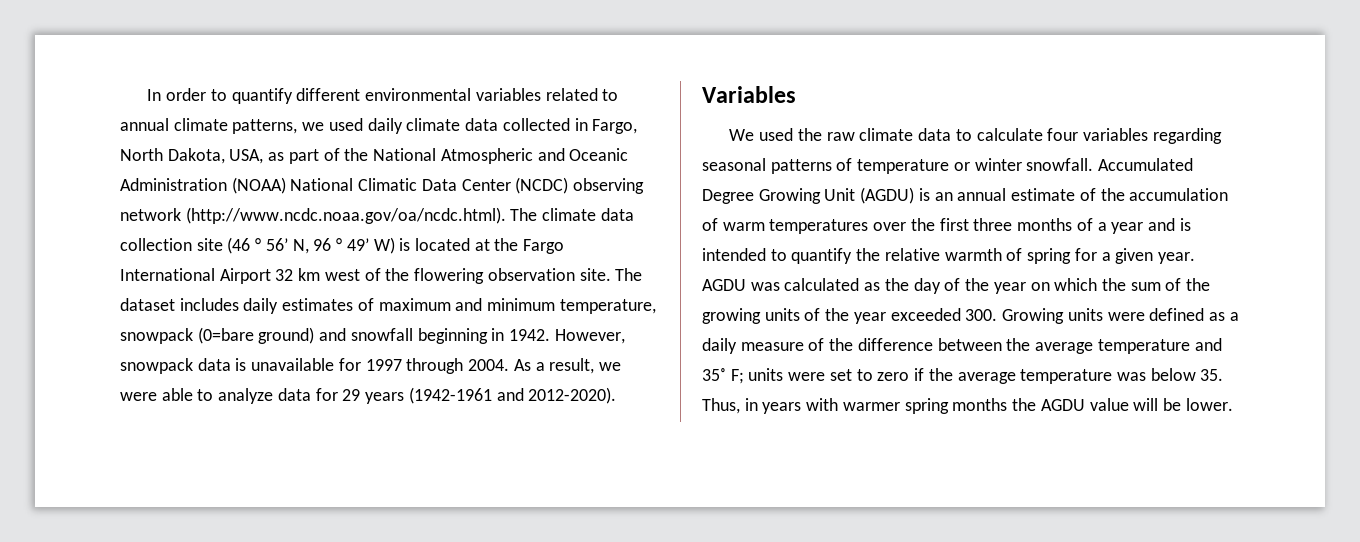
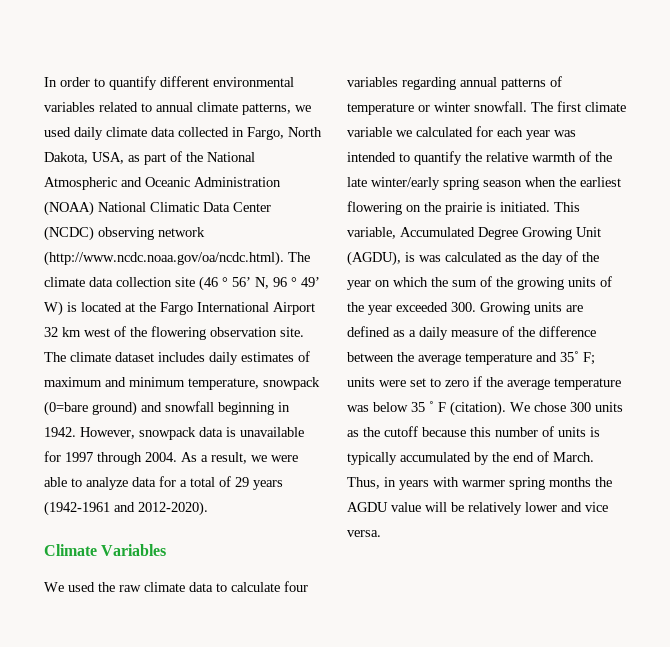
- The dataset includes daily estimates of maximum and minimum temperature, snowpack (0=bare ground) and snowfall beginning in 1942.
+ The climate dataset includes daily estimates of maximum and minimum temperature, snowpack (0=bare ground) and snowfall beginning in 1942.
- As a result, we were able to analyze data for 29 years (1942-1961 and 2012-2020).
+ As a result, we were able to analyze data for a total of 29 years (1942-1961 and 2012-2020).
- Variables
+ Climate Variables
- We used the raw climate data to calculate four variables regarding seasonal patterns of temperature or winter snowfall.
+ We used the raw climate data to calculate four variables regarding annual patterns of temperature or winter snowfall.
- Accumulated Degree Growing Unit (AGDU) is an annual estimate of the accumulation of warm temperatures over the first three months of a year and is intended to quantify the relative warmth of spring for a given year. AGDU was calculated as the day of the year on which the sum of the growing units of the year exceeded 300. Growing units were defined as a daily measure of the difference between the average temperature and 35˚ F;
+ The first climate variable we calculated for each year was intended to quantify the relative warmth of the late winter/early spring season when the earliest flowering on the prairie is initiated. This variable, Accumulated Degree Growing Unit (AGDU), is was calculated as the day of the year on which the sum of the growing units of the year exceeded 300. Growing units are defined as a daily measure of the difference between the average temperature and 35˚ F;
- units were set to zero if the average temperature was below 35. Thus, in years with warmer spring months the AGDU value will be lower.
+ units were set to zero if the average temperature was below 35 ˚ F (citation). We chose 300 units as the cutoff because this number of units is typically accumulated by the end of March. Thus, in years with warmer spring months the AGDU value will be relatively lower and vice versa.

